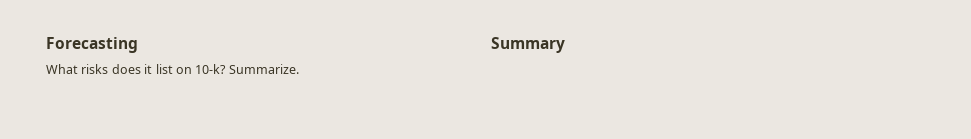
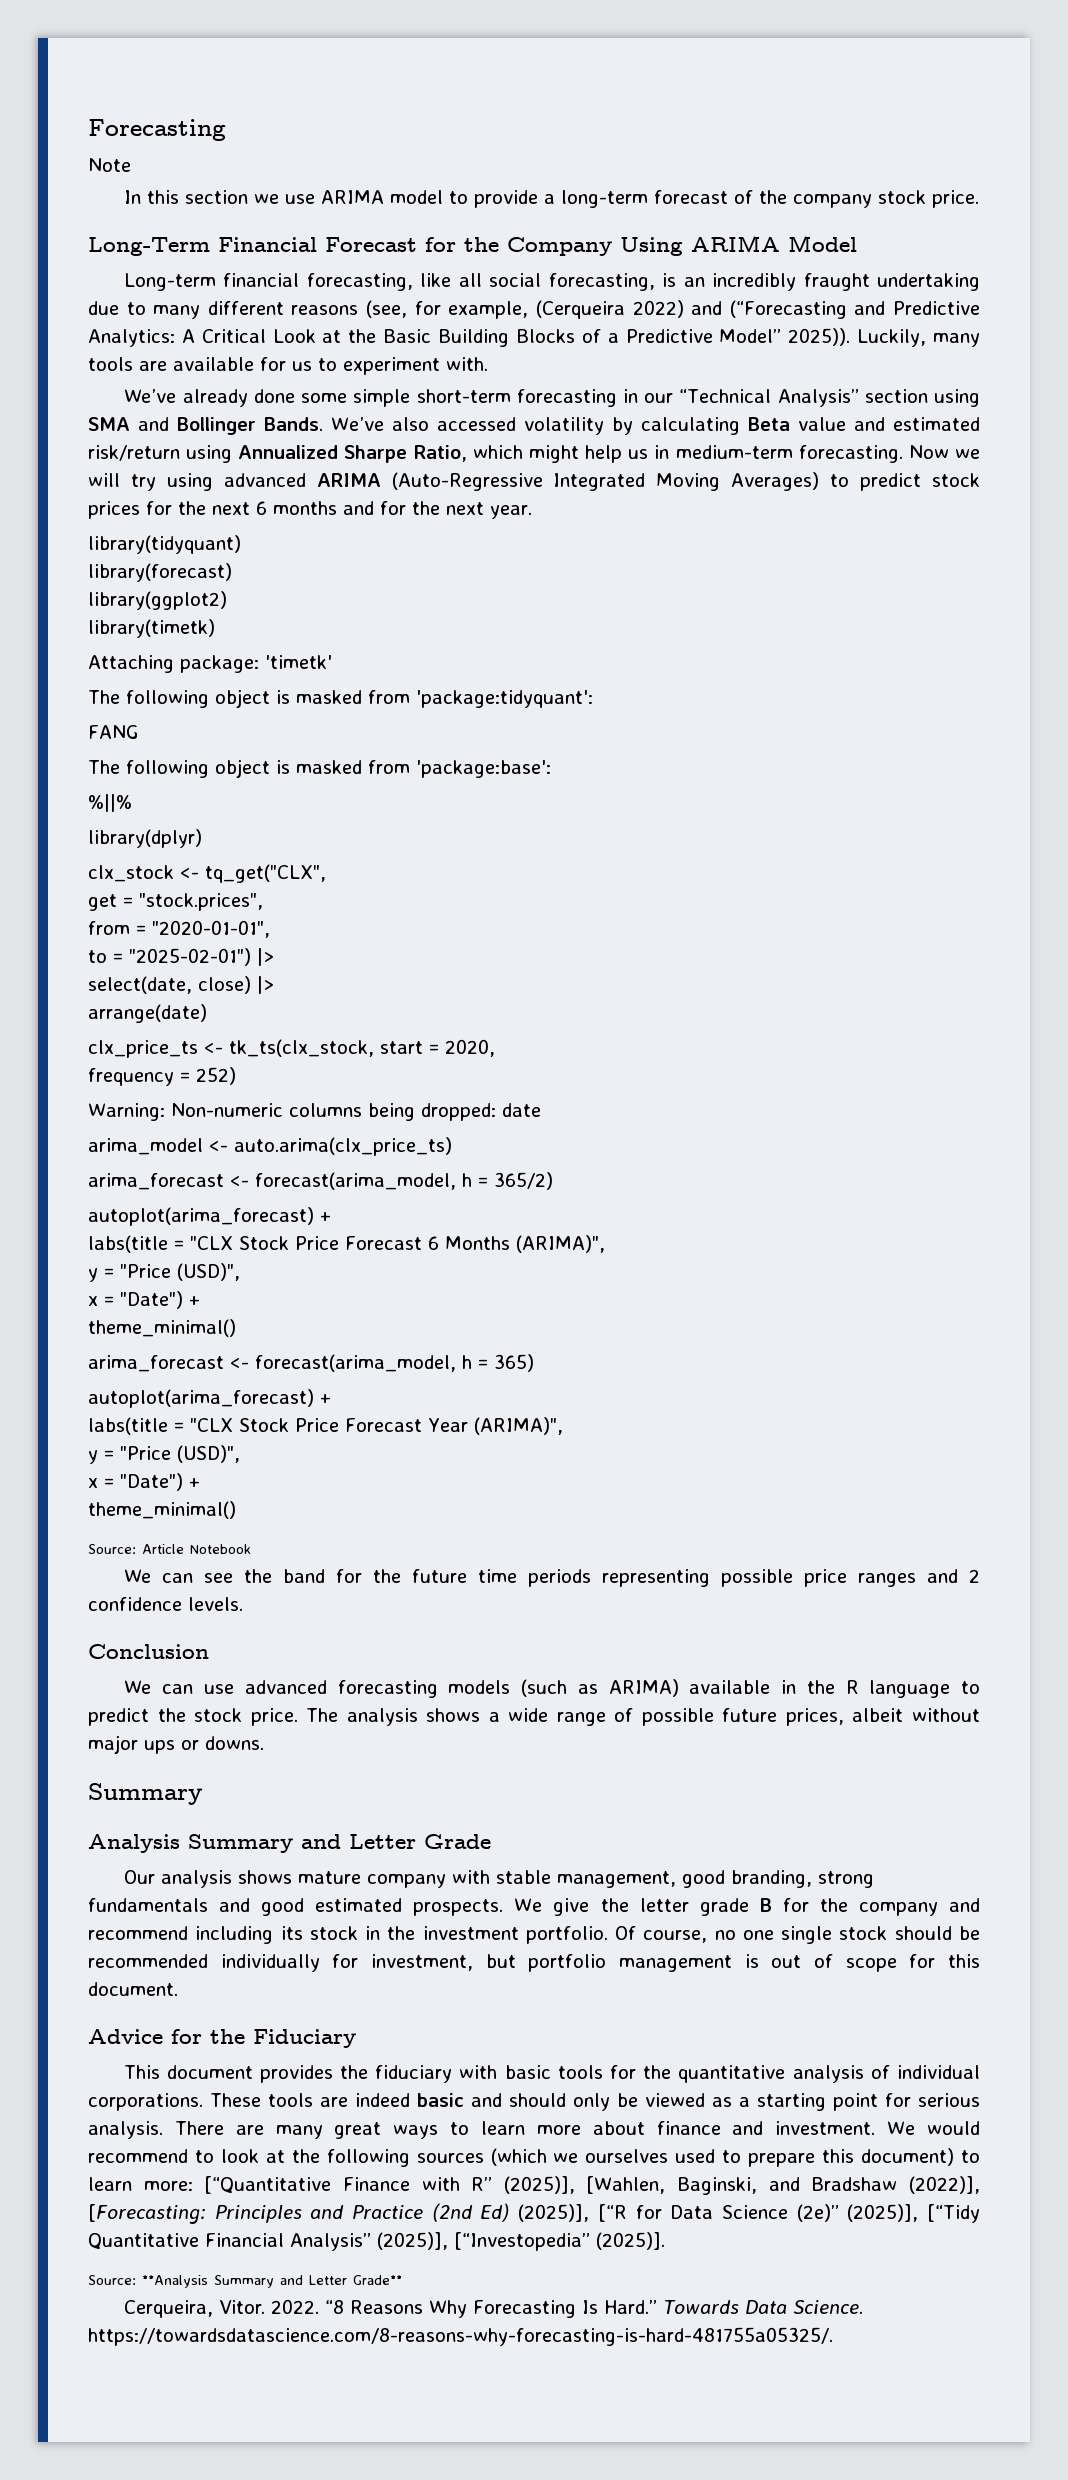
- What risks does it list on 10-k? Summarize.
+ Note
+ In this section we use ARIMA model to provide a long-term forecast of the company stock price.
+ Long-Term Financial Forecast for the Company Using ARIMA Model
+ Long-term financial forecasting, like all social forecasting, is an incredibly fraught undertaking due to many different reasons (see, for example, (Cerqueira 2022) and (“Forecasting and Predictive Analytics: A Critical Look at the Basic Building Blocks of a Predictive Model” 2025)). Luckily, many tools are available for us to experiment with.
+ We’ve already done some simple short-term forecasting in our “Technical Analysis” section using SMA and Bollinger Bands. We’ve also accessed volatility by calculating Beta value and estimated risk/return using Annualized Sharpe Ratio, which might help us in medium-term forecasting. Now we will try using advanced ARIMA (Auto-Regressive Integrated Moving Averages) to predict stock prices for the next 6 months and for the next year.
+ library(tidyquant)
+ library(forecast)
+ library(ggplot2)
+ library(timetk)
+ Attaching package: 'timetk'
+ The following object is masked from 'package:tidyquant':
+ FANG
+ The following object is masked from 'package:base':
+ %||%
+ library(dplyr)
+ clx_stock <- tq_get("CLX",
+ get = "stock.prices",
+ from = "2020-01-01",
+ to = "2025-02-01") |>
+ select(date, close) |>
+ arrange(date)
+ clx_price_ts <- tk_ts(clx_stock, start = 2020,
+ frequency = 252)
+ Warning: Non-numeric columns being dropped: date
+ arima_model <- auto.arima(clx_price_ts)
+ arima_forecast <- forecast(arima_model, h = 365/2)
+ autoplot(arima_forecast) +
+ labs(title = "CLX Stock Price Forecast 6 Months (ARIMA)",
+ y = "Price (USD)",
+ x = "Date") +
+ theme_minimal()
+ arima_forecast <- forecast(arima_model, h = 365)
+ autoplot(arima_forecast) +
+ labs(title = "CLX Stock Price Forecast Year (ARIMA)",
+ y = "Price (USD)",
+ x = "Date") +
+ theme_minimal()
+ Source: Article Notebook
+ We can see the band for the future time periods representing possible price ranges and 2 confidence levels.
+ Conclusion
+ We can use advanced forecasting models (such as ARIMA) available in the R language to predict the stock price. The analysis shows a wide range of possible future prices, albeit without major ups or downs.
  Summary
+ Analysis Summary and Letter Grade
+ Our analysis shows mature company with stable management, good branding, strong fundamentals and good estimated prospects. We give the letter grade B for the company and recommend including its stock in the investment portfolio. Of course, no one single stock should be recommended individually for investment, but portfolio management is out of scope for this document.
+ Advice for the Fiduciary
+ This document provides the fiduciary with basic tools for the quantitative analysis of individual corporations. These tools are indeed basic and should only be viewed as a starting point for serious analysis. There are many great ways to learn more about finance and investment. We would recommend to look at the following sources (which we ourselves used to prepare this document) to learn more: [“Quantitative Finance with R” (2025)], [Wahlen, Baginski, and Bradshaw (2022)], [Forecasting: Principles and Practice (2nd Ed) (2025)], [“R for Data Science (2e)” (2025)], [“Tidy Quantitative Financial Analysis” (2025)], [“Investopedia” (2025)].
+ Source: **Analysis Summary and Letter Grade**
+ Cerqueira, Vitor. 2022. “8 Reasons Why Forecasting Is Hard.” Towards Data Science. https://towardsdatascience.com/8-reasons-why-forecasting-is-hard-481755a05325/.

